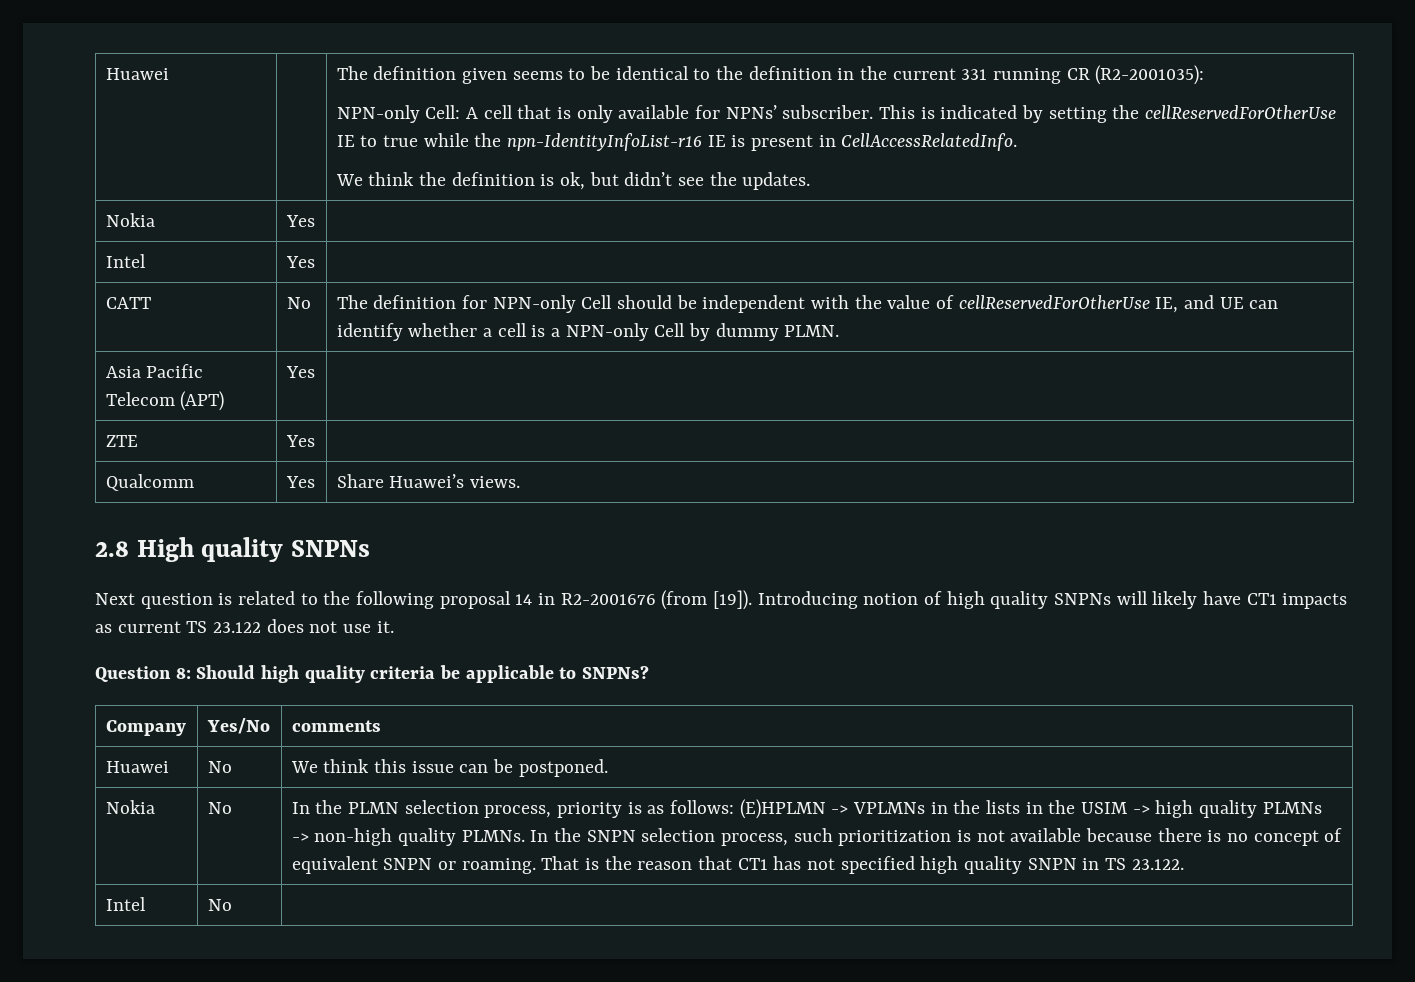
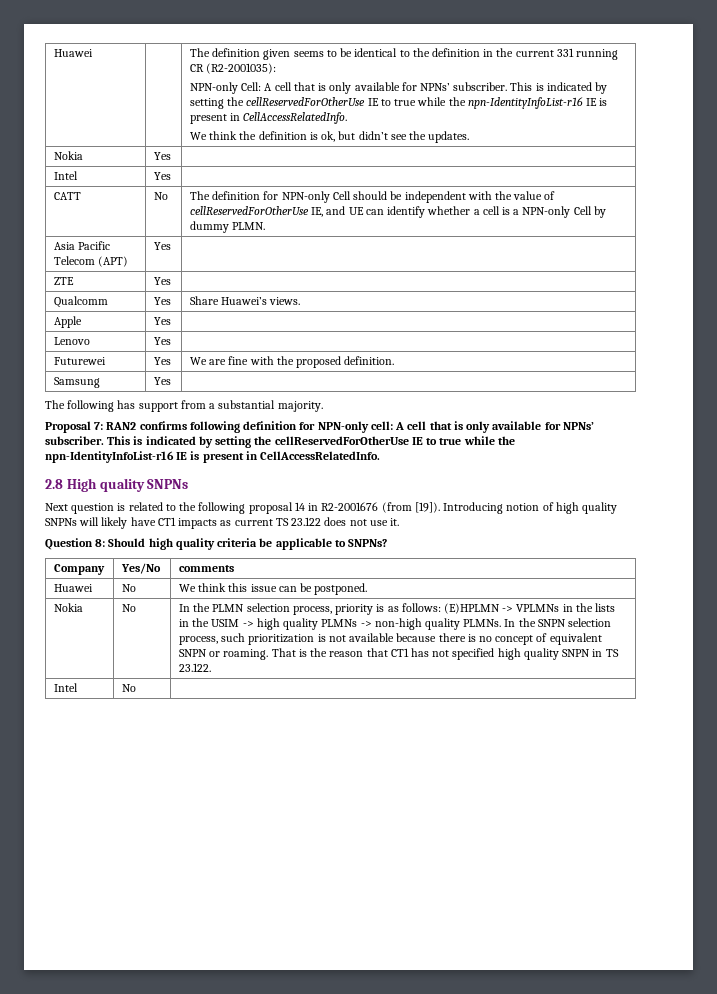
+ Apple | Yes |
+ Lenovo | Yes |
+ Futurewei | Yes | We are fine with the proposed definition.
+ Samsung | Yes |
+ The following has support from a substantial majority.
+ Proposal 7: RAN2 confirms following definition for NPN-only cell: A cell that is only available for NPNs’ subscriber. This is indicated by setting the cellReservedForOtherUse IE to true while the npn-IdentityInfoList-r16 IE is present in CellAccessRelatedInfo.

